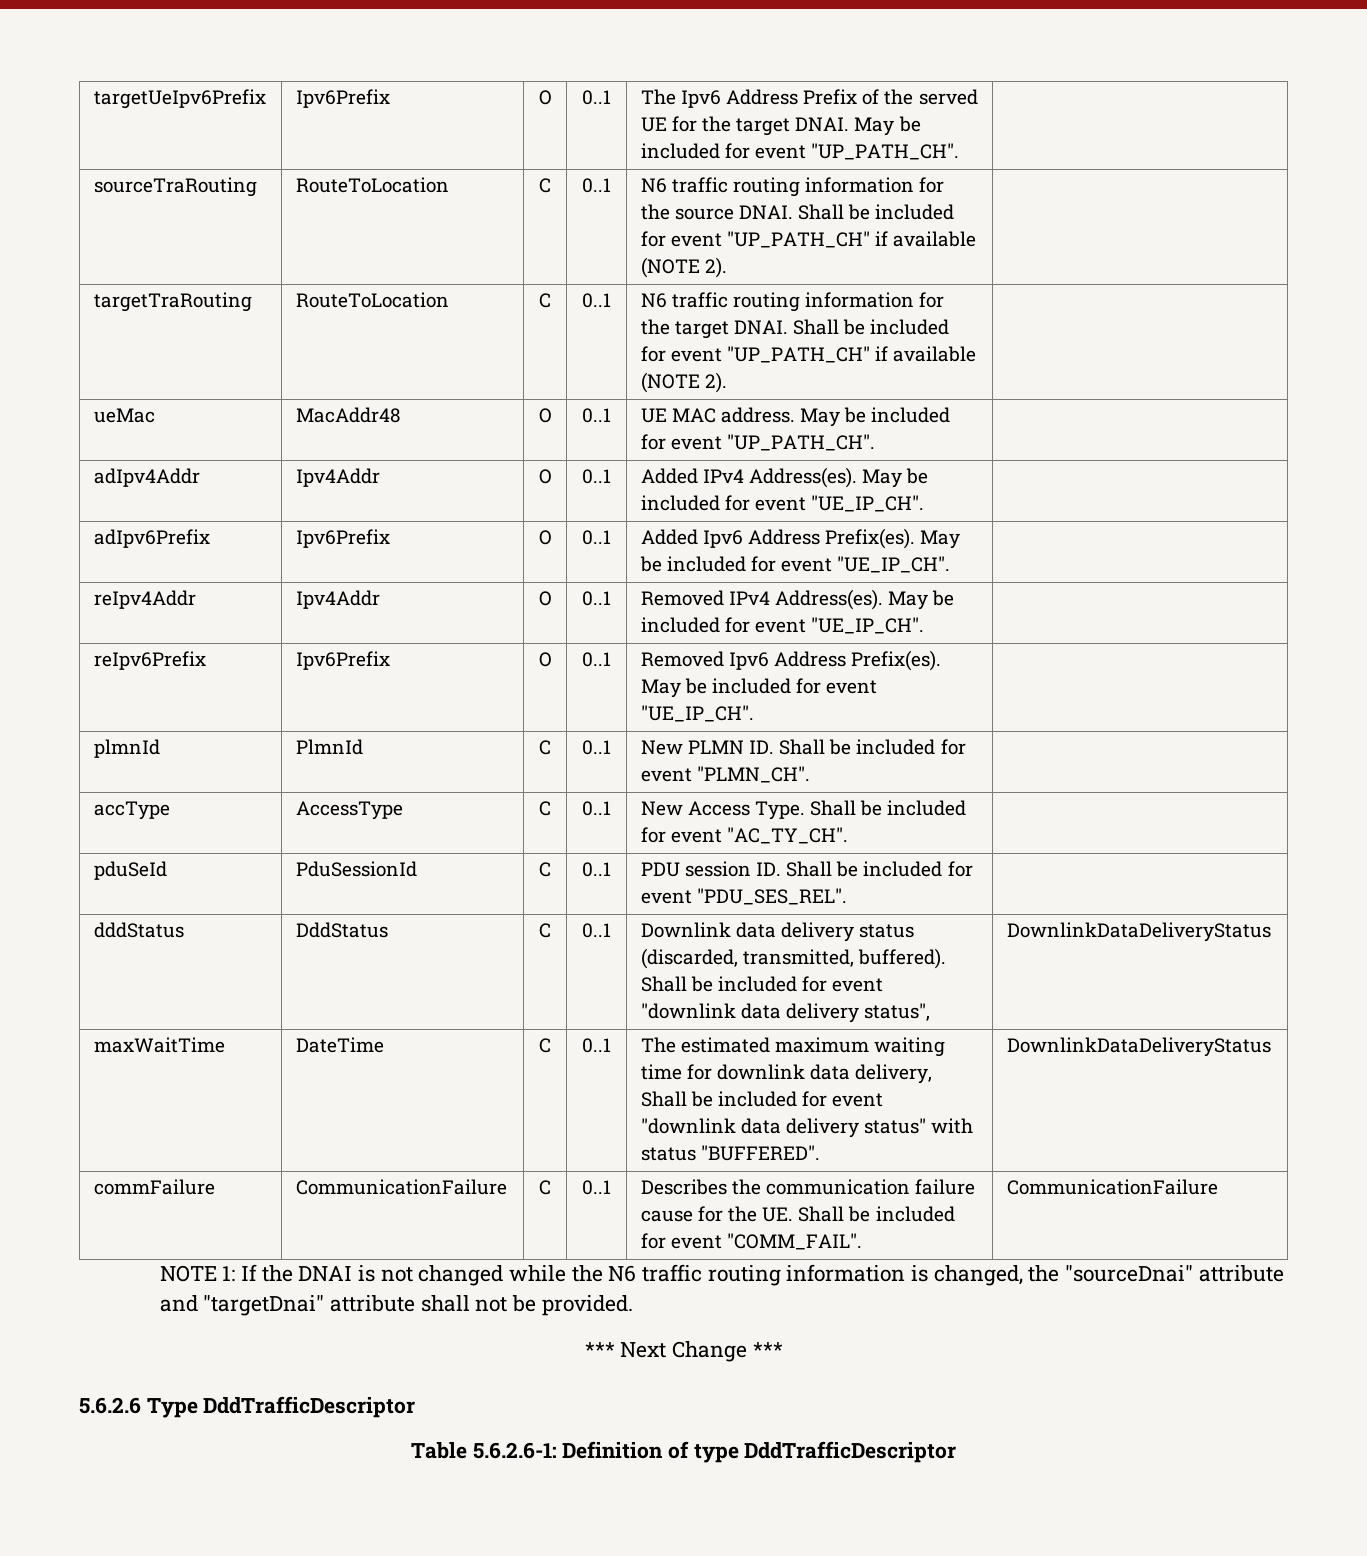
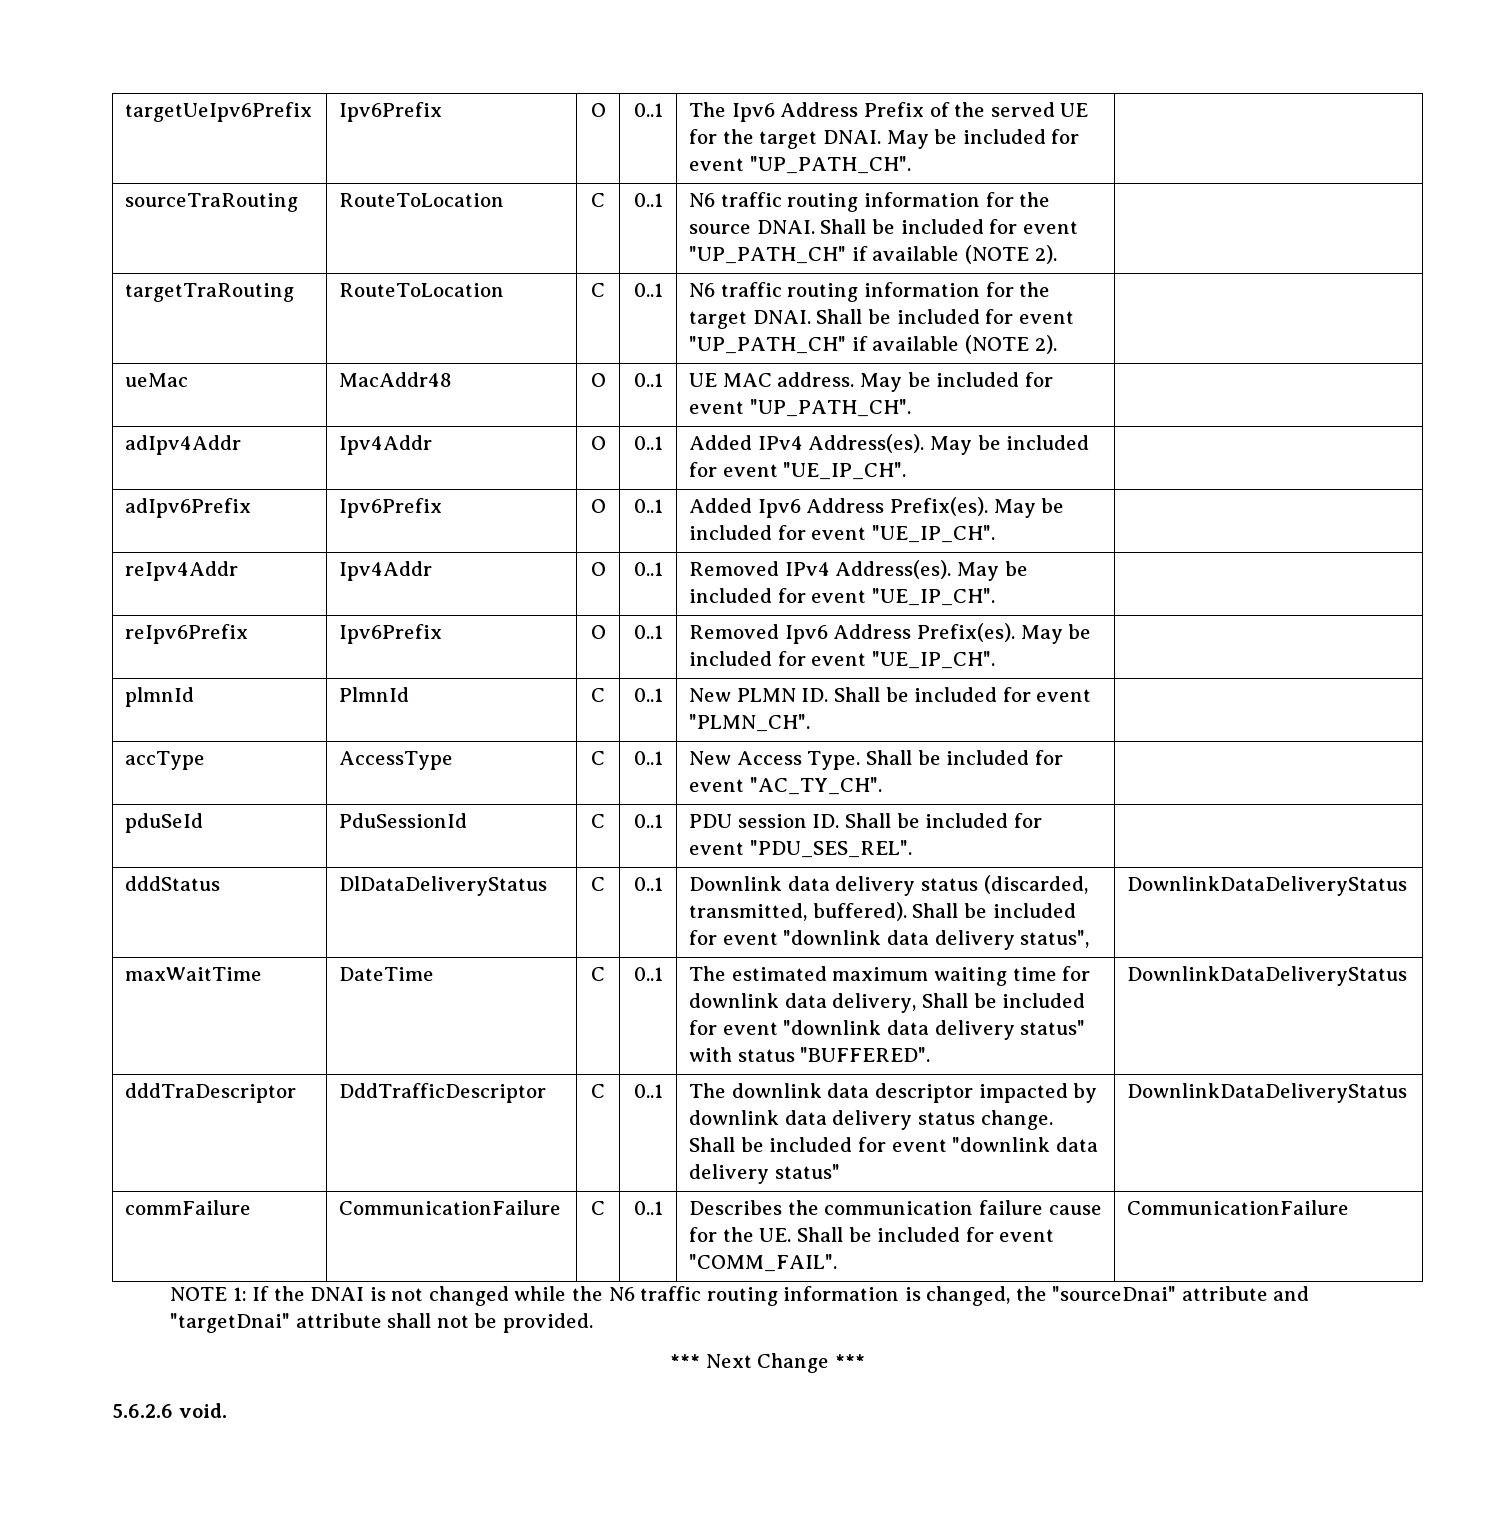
- dddStatus | DddStatus | C | 0..1 | Downlink data delivery status (discarded, transmitted, buffered). Shall be included for event "downlink data delivery status", | DownlinkDataDeliveryStatus
+ dddStatus | DlDataDeliveryStatus | C | 0..1 | Downlink data delivery status (discarded, transmitted, buffered). Shall be included for event "downlink data delivery status", | DownlinkDataDeliveryStatus
+ dddTraDescriptor | DddTrafficDescriptor | C | 0..1 | The downlink data descriptor impacted by downlink data delivery status change. Shall be included for event "downlink data delivery status" | DownlinkDataDeliveryStatus
- 5.6.2.6 Type DddTrafficDescriptor
- Table 5.6.2.6-1: Definition of type DddTrafficDescriptor
+ 5.6.2.6 void.

